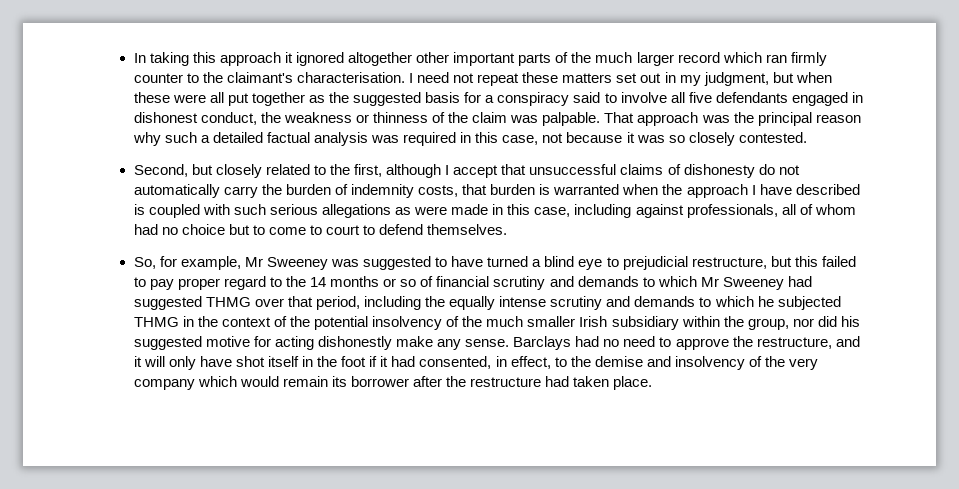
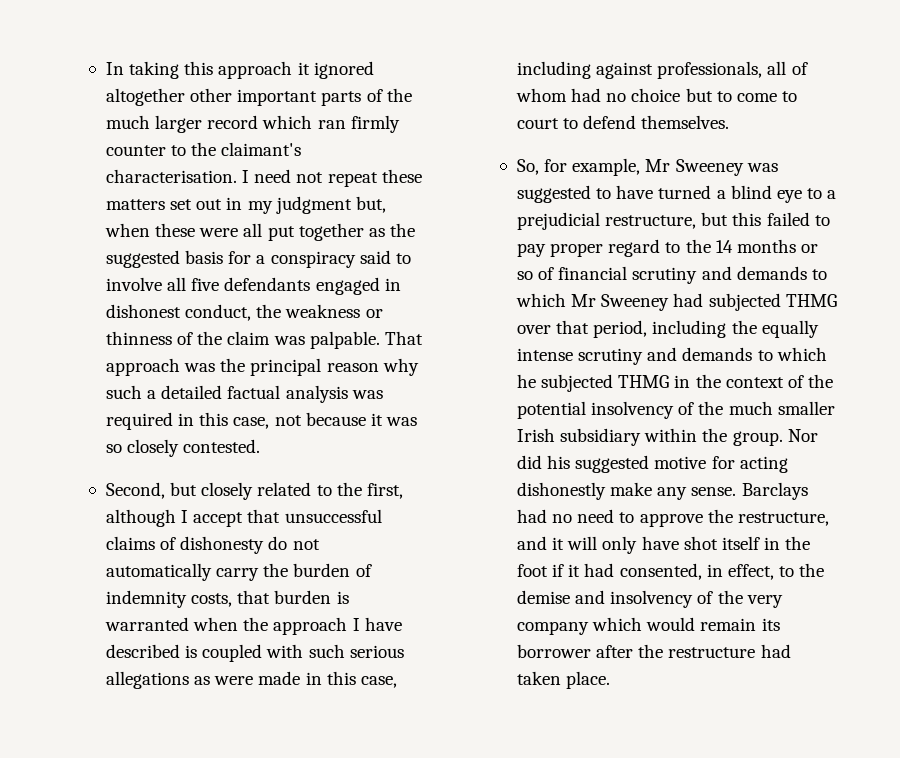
- I need not repeat these matters set out in my judgment, but when these were all put together as the suggested basis for a conspiracy said to involve all five defendants engaged in dishonest conduct, the weakness or thinness of the claim was palpable.
+ I need not repeat these matters set out in my judgment but, when these were all put together as the suggested basis for a conspiracy said to involve all five defendants engaged in dishonest conduct, the weakness or thinness of the claim was palpable.
- So, for example, Mr Sweeney was suggested to have turned a blind eye to prejudicial restructure, but this failed to pay proper regard to the 14 months or so of financial scrutiny and demands to which Mr Sweeney had suggested THMG over that period, including the equally intense scrutiny and demands to which he subjected THMG in the context of the potential insolvency of the much smaller Irish subsidiary within the group, nor did his suggested motive for acting dishonestly make any sense.
+ So, for example, Mr Sweeney was suggested to have turned a blind eye to a prejudicial restructure, but this failed to pay proper regard to the 14 months or so of financial scrutiny and demands to which Mr Sweeney had subjected THMG over that period, including the equally intense scrutiny and demands to which he subjected THMG in the context of the potential insolvency of the much smaller Irish subsidiary within the group. Nor did his suggested motive for acting dishonestly make any sense.

